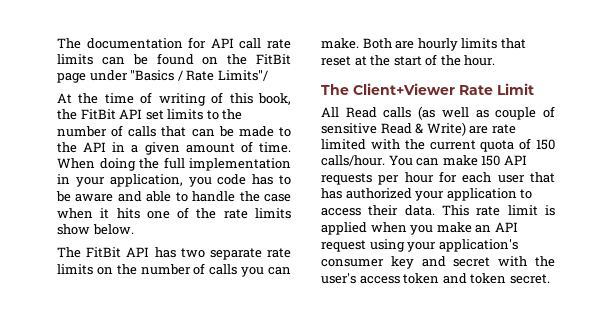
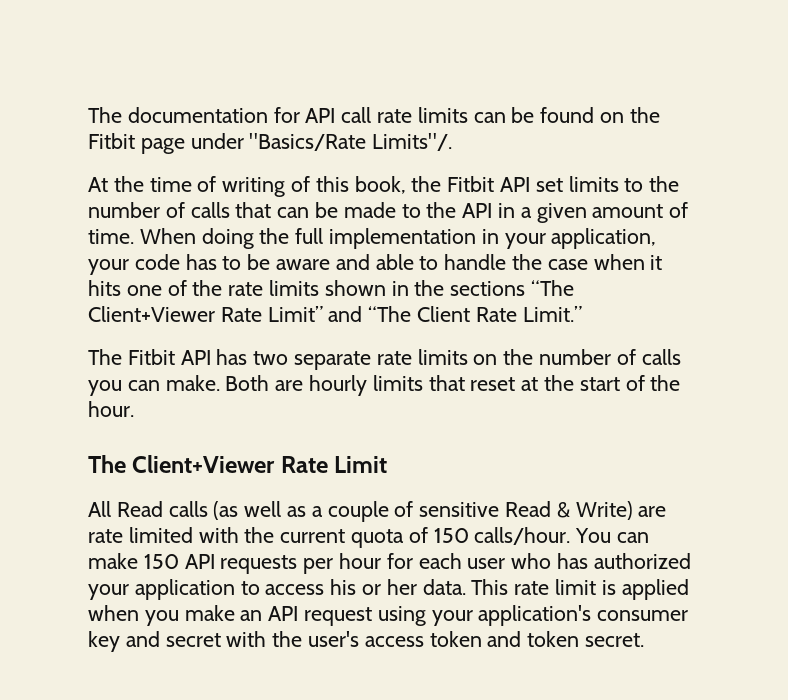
- The documentation for API call rate limits can be found on the FitBit page under "Basics / Rate Limits"/
+ The documentation for API call rate limits can be found on the Fitbit page under "Basics/Rate Limits"/.
- At the time of writing of this book, the FitBit API set limits to the number of calls that can be made to the API in a given amount of time.
+ At the time of writing of this book, the Fitbit API set limits to the number of calls that can be made to the API in a given amount of time.
- When doing the full implementation in your application, you code has to be aware and able to handle the case when it hits one of the rate limits show below.
- The FitBit API has two separate rate limits on the number of calls you can make.
+ When doing the full implementation in your application, your code has to be aware and able to handle the case when it hits one of the rate limits shown in the sections “The Client+Viewer Rate Limit” and “The Client Rate Limit.”
+ The Fitbit API has two separate rate limits on the number of calls you can make.
- All Read calls (as well as couple of sensitive Read & Write) are rate limited with the current quota of 150 calls/hour.
+ All Read calls (as well as a couple of sensitive Read & Write) are rate limited with the current quota of 150 calls/hour.
- You can make 150 API requests per hour for each user that has authorized your application to access their data.
+ You can make 150 API requests per hour for each user who has authorized your application to access his or her data.

